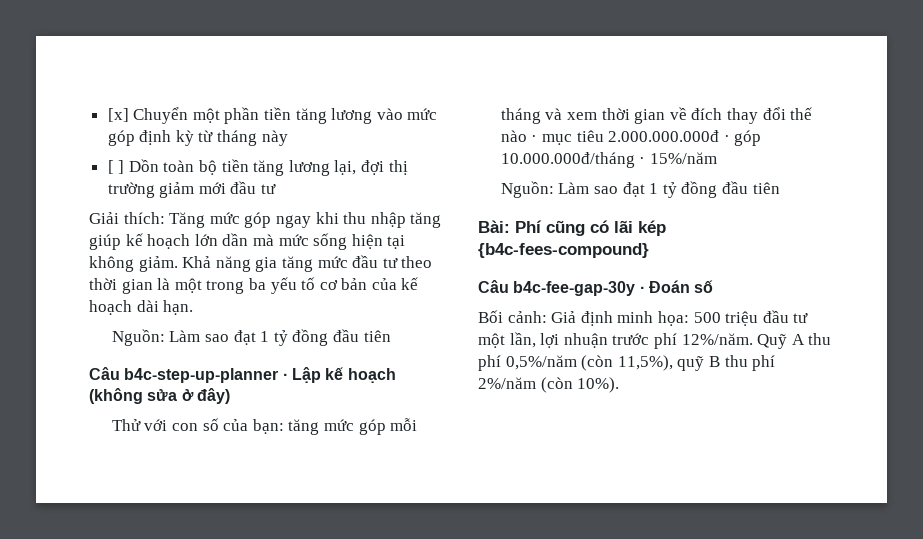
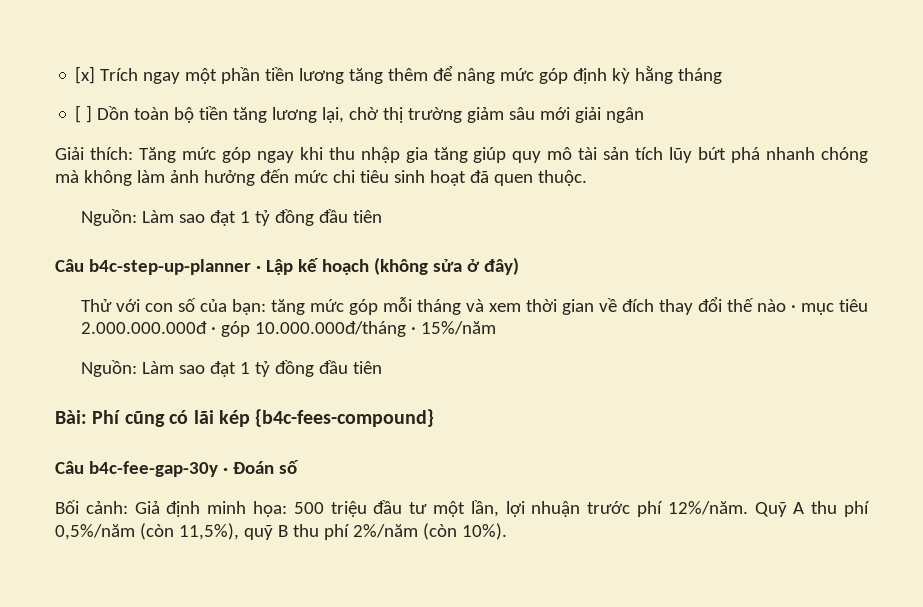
- [x] Chuyển một phần tiền tăng lương vào mức góp định kỳ từ tháng này
+ [x] Trích ngay một phần tiền lương tăng thêm để nâng mức góp định kỳ hằng tháng
- [ ] Dồn toàn bộ tiền tăng lương lại, đợi thị trường giảm mới đầu tư
+ [ ] Dồn toàn bộ tiền tăng lương lại, chờ thị trường giảm sâu mới giải ngân
- Giải thích: Tăng mức góp ngay khi thu nhập tăng giúp kế hoạch lớn dần mà mức sống hiện tại không giảm. Khả năng gia tăng mức đầu tư theo thời gian là một trong ba yếu tố cơ bản của kế hoạch dài hạn.
+ Giải thích: Tăng mức góp ngay khi thu nhập gia tăng giúp quy mô tài sản tích lũy bứt phá nhanh chóng mà không làm ảnh hưởng đến mức chi tiêu sinh hoạt đã quen thuộc.

